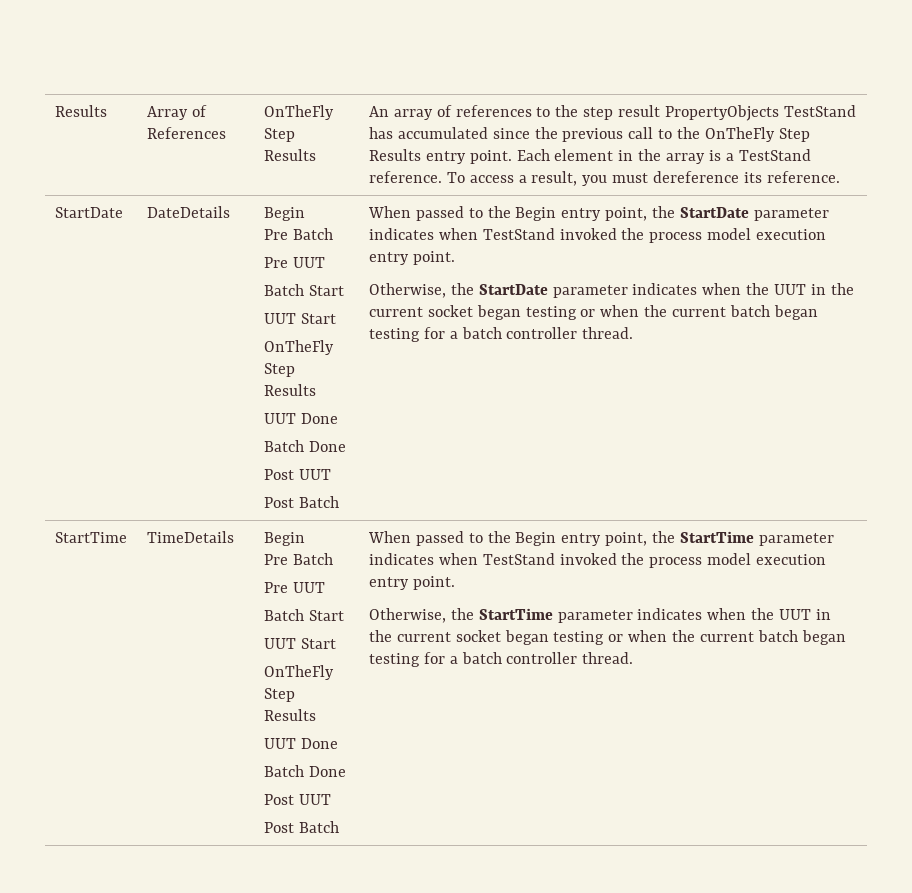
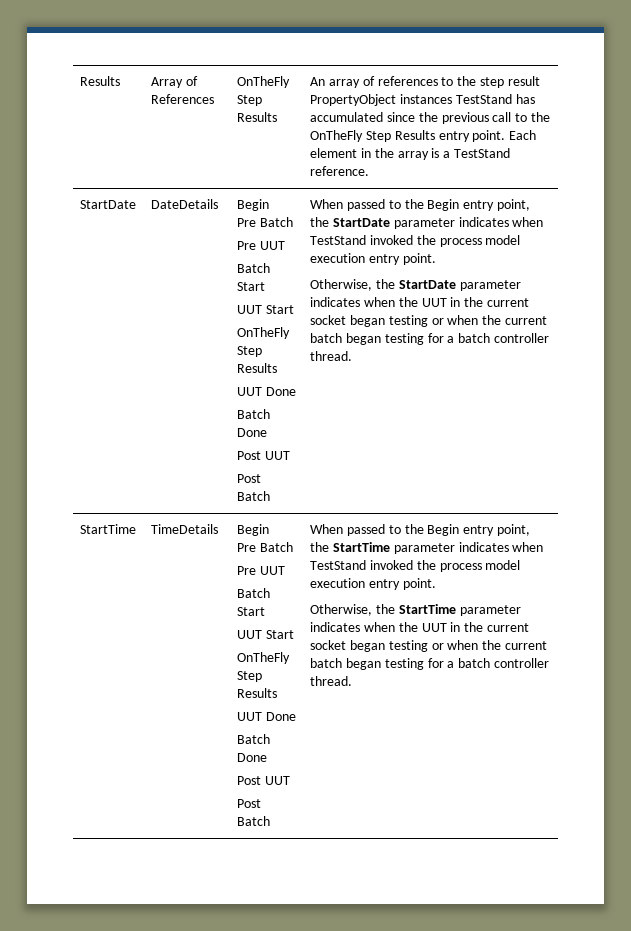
- An array of references to the step result PropertyObjects TestStand has accumulated since the previous call to the OnTheFly Step Results entry point.
+ An array of references to the step result PropertyObject instances TestStand has accumulated since the previous call to the OnTheFly Step Results entry point.
- To access a result, you must dereference its reference.

